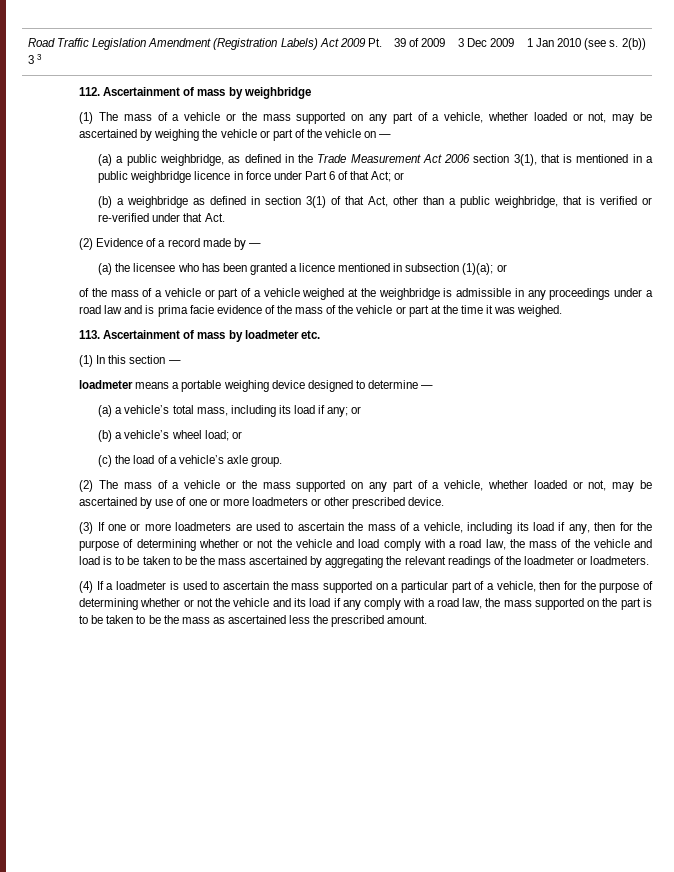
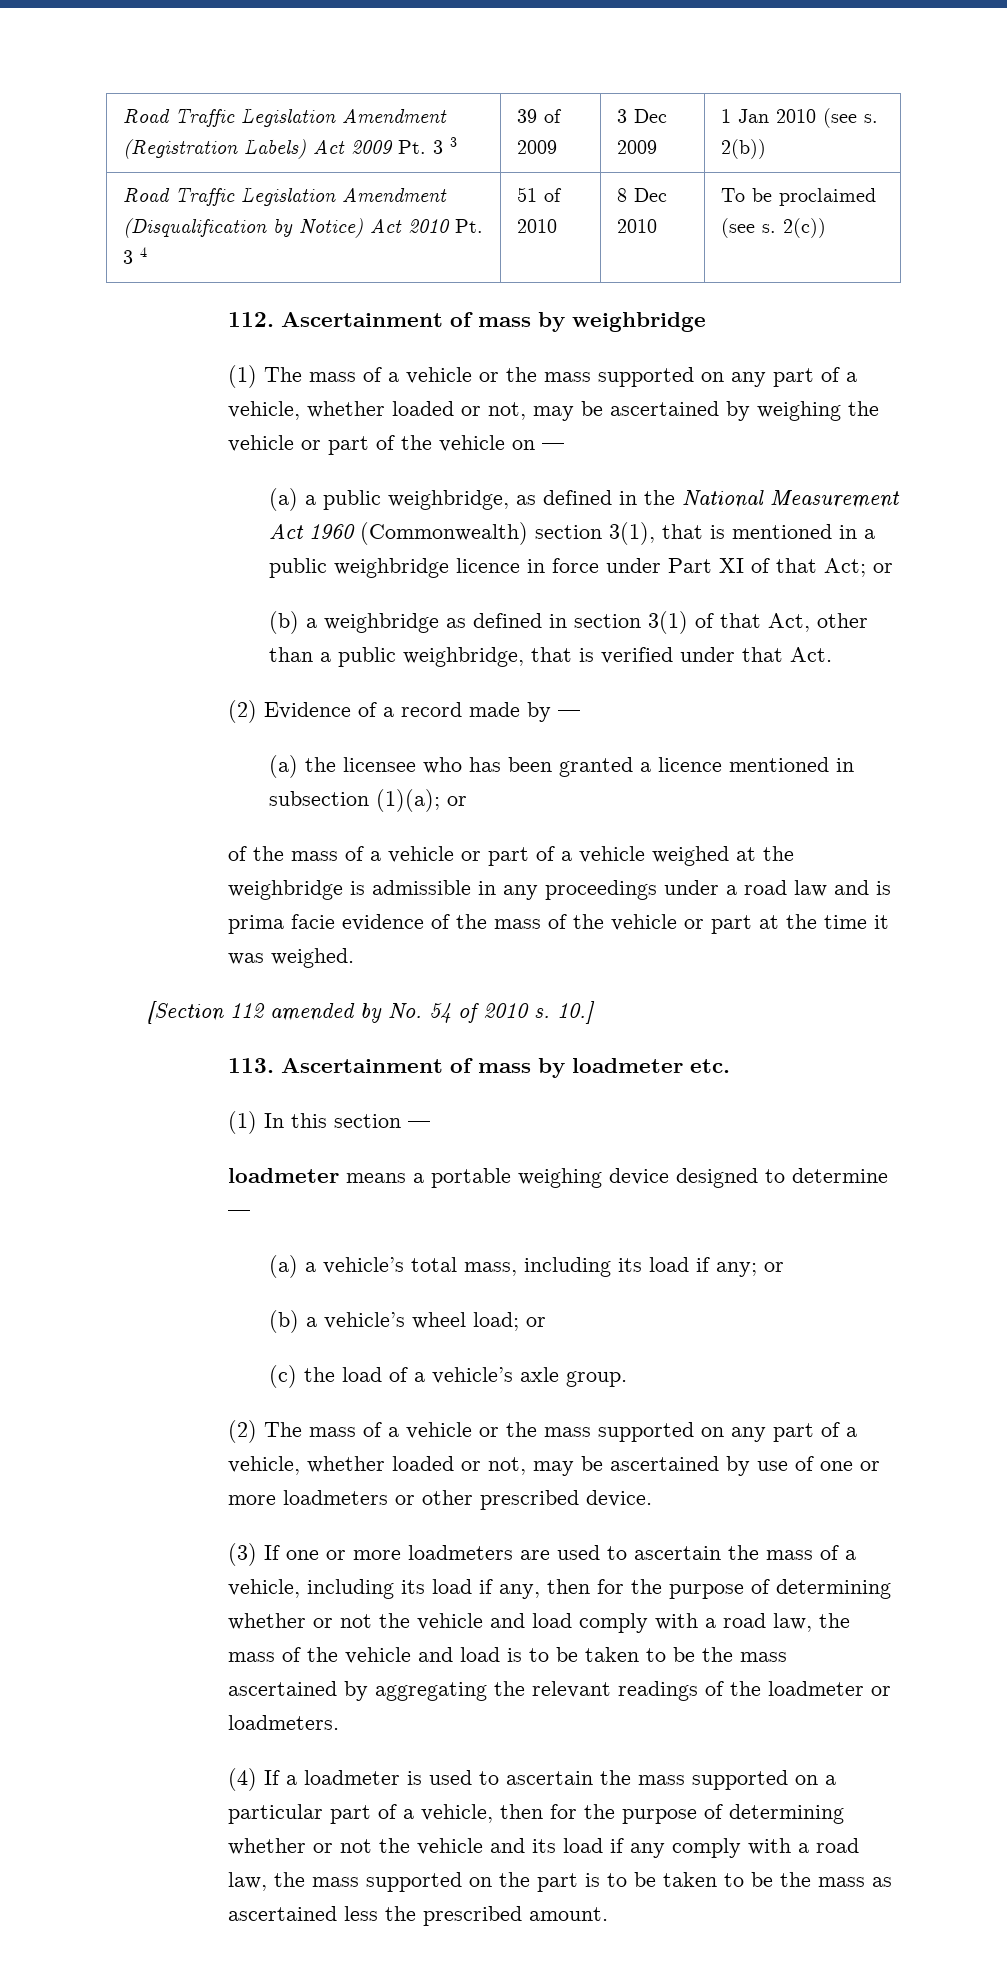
+ Road Traffic Legislation Amendment (Disqualification by Notice) Act 2010 Pt. 3 4 | 51 of 2010 | 8 Dec 2010 | To be proclaimed (see s. 2(c))
- (a) a public weighbridge, as defined in the Trade Measurement Act 2006 section 3(1), that is mentioned in a public weighbridge licence in force under Part 6 of that Act; or
+ (a) a public weighbridge, as defined in the National Measurement Act 1960 (Commonwealth) section 3(1), that is mentioned in a public weighbridge licence in force under Part XI of that Act; or
- (b) a weighbridge as defined in section 3(1) of that Act, other than a public weighbridge, that is verified or re-verified under that Act.
+ (b) a weighbridge as defined in section 3(1) of that Act, other than a public weighbridge, that is verified under that Act.
+ [Section 112 amended by No. 54 of 2010 s. 10.]

